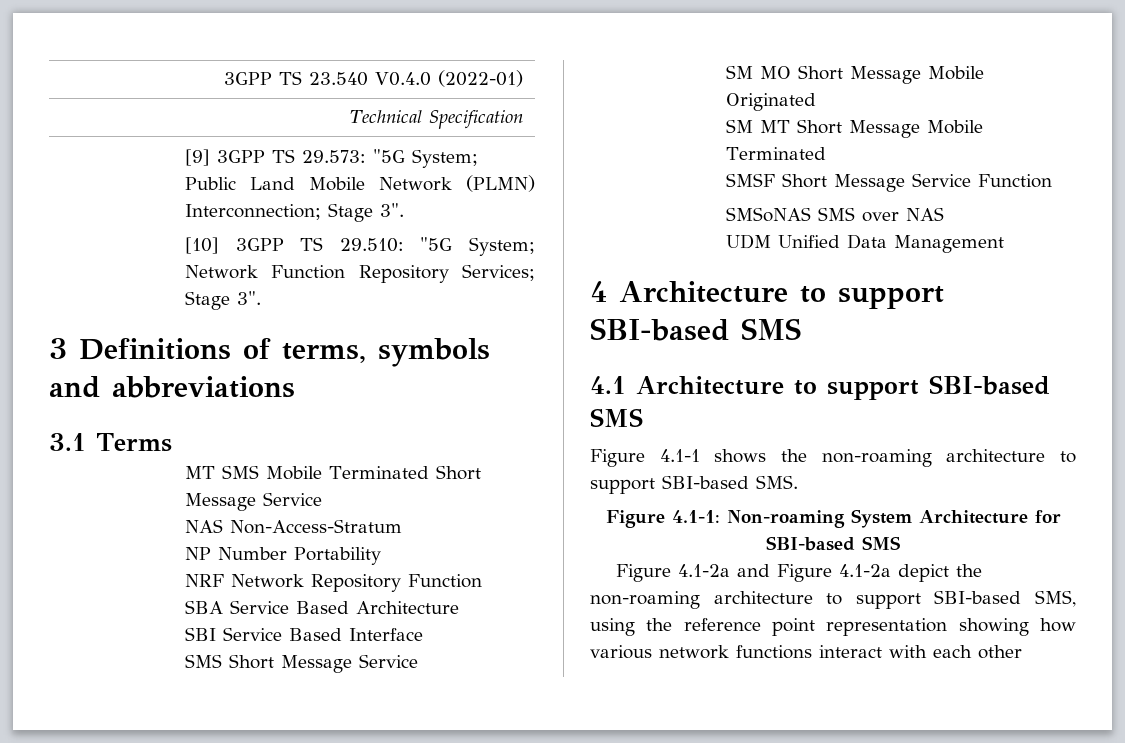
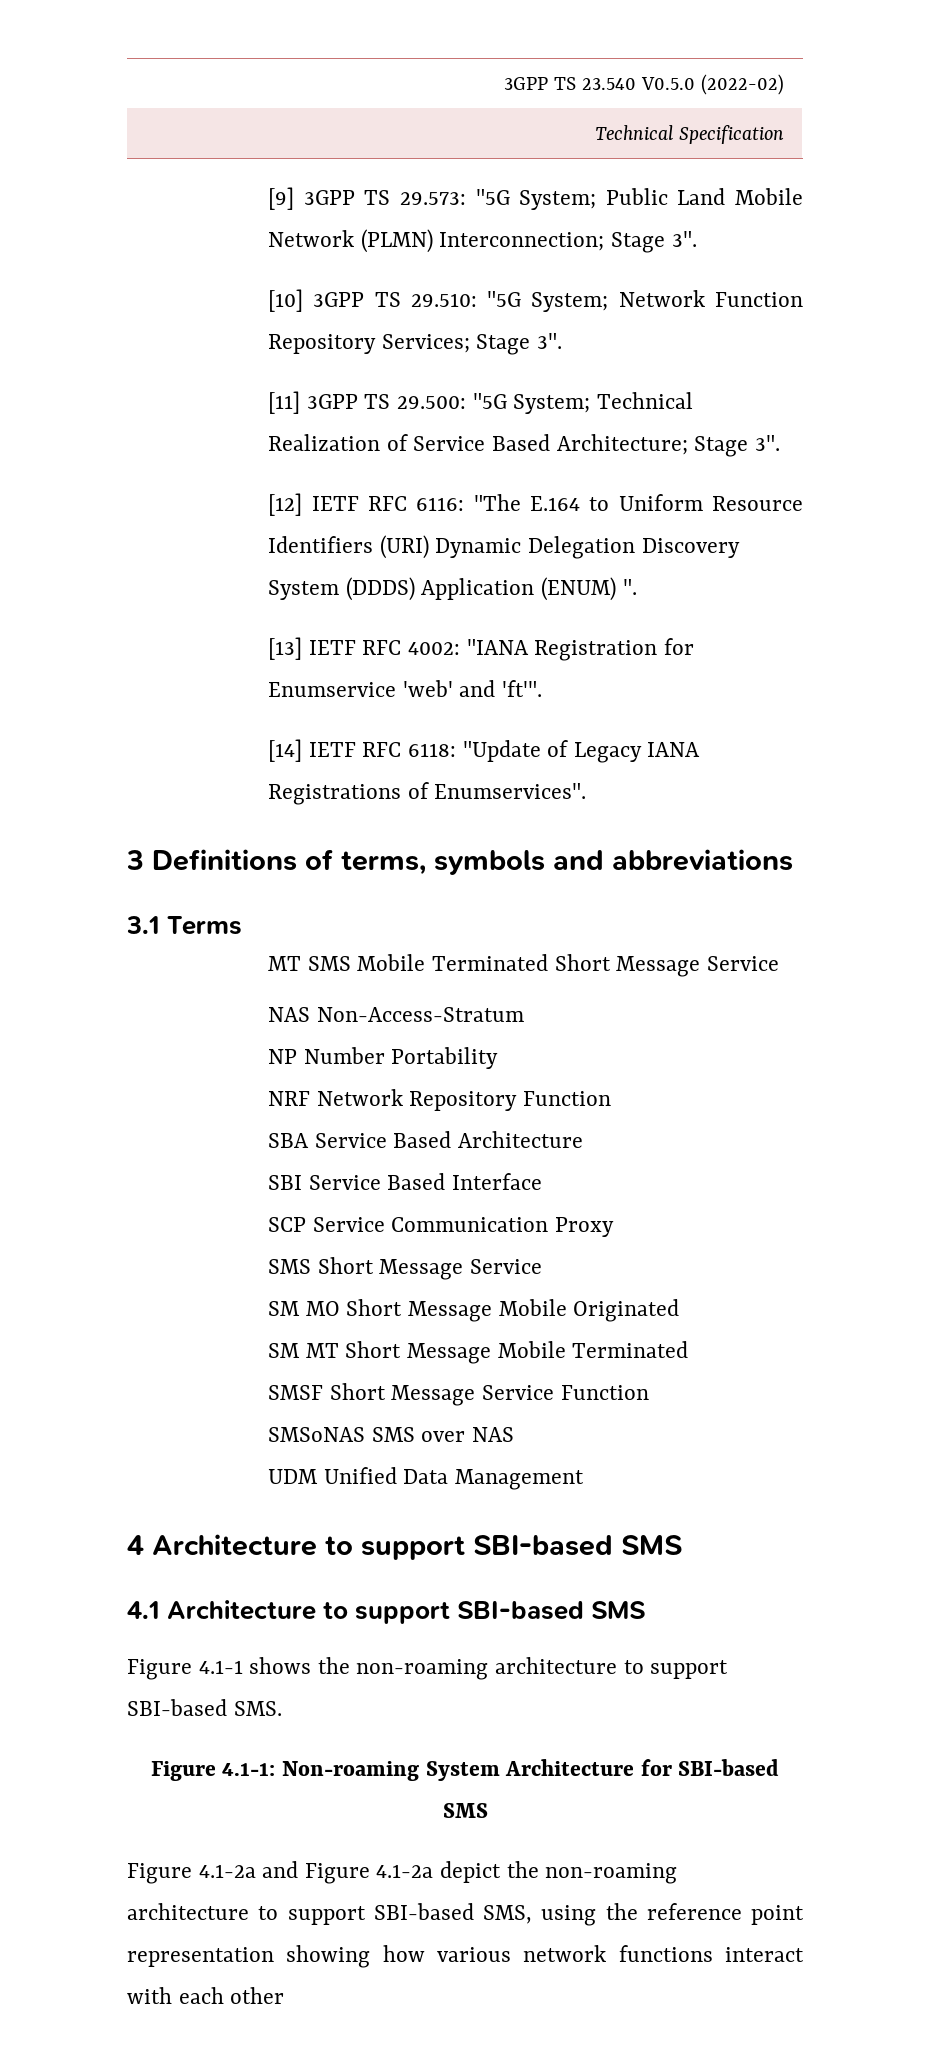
- 3GPP TS 23.540 V0.4.0 (2022-01)
+ 3GPP TS 23.540 V0.5.0 (2022-02)
+ [11] 3GPP TS 29.500: "5G System; Technical Realization of Service Based Architecture; Stage 3".
+ [12] IETF RFC 6116: "The E.164 to Uniform Resource Identifiers (URI) Dynamic Delegation Discovery System (DDDS) Application (ENUM) ".
+ [13] IETF RFC 4002: "IANA Registration for Enumservice 'web' and 'ft'".
+ [14] IETF RFC 6118: "Update of Legacy IANA Registrations of Enumservices".
+ SCP Service Communication Proxy

